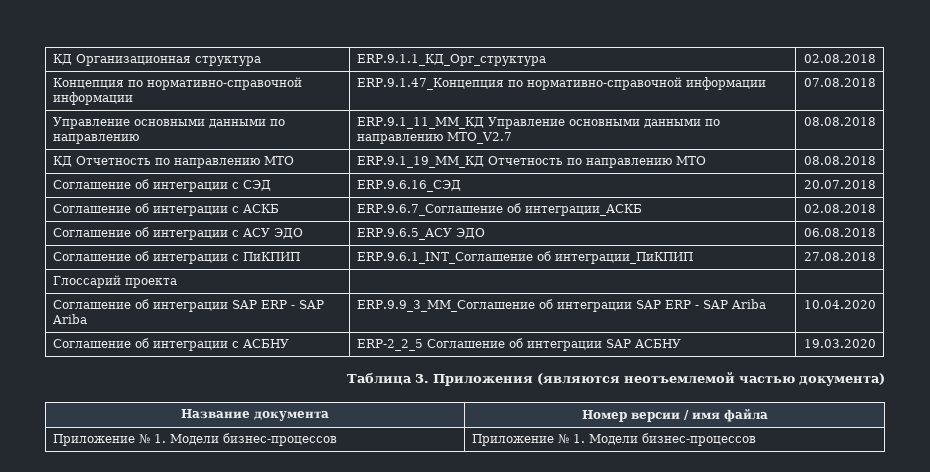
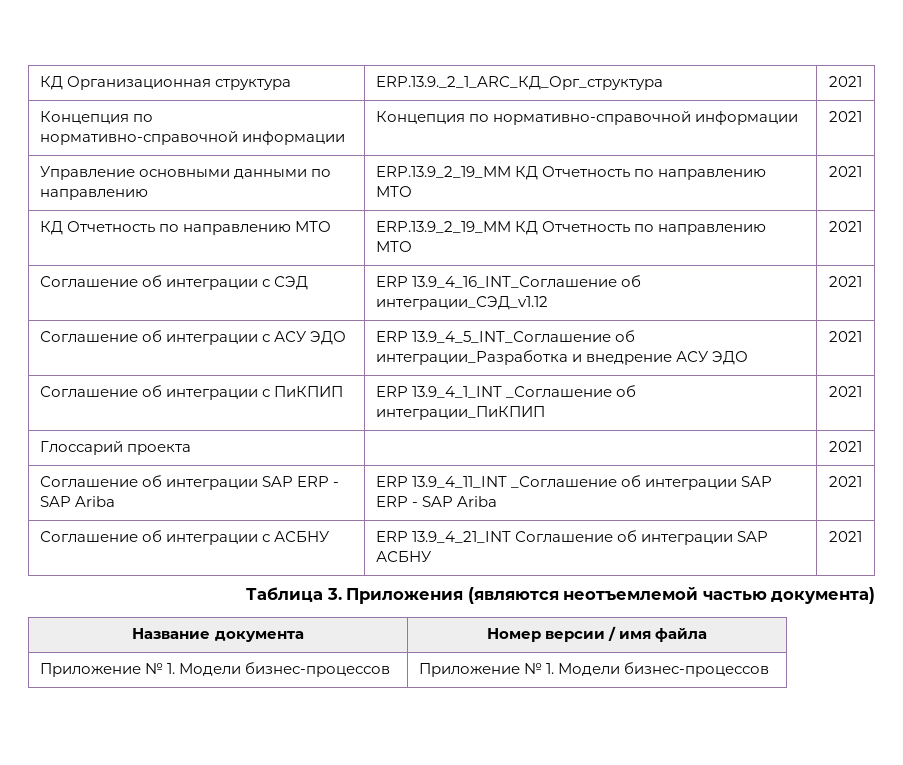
- КД Организационная структура | ERP.9.1.1_КД_Орг_структура | 02.08.2018
- Концепция по нормативно-справочной информации | ERP.9.1.47_Концепция по нормативно-справочной информации | 07.08.2018
+ КД Организационная структура | ERP.13.9._2_1_ARC_КД_Орг_структура | 2021
+ Концепция по нормативно-справочной информации | Концепция по нормативно-справочной информации | 2021
- Управление основными данными по направлению | ERP.9.1_11_MM_КД Управление основными данными по направлению МТО_V2.7 | 08.08.2018
- КД Отчетность по направлению МТО | ERP.9.1_19_MM_КД Отчетность по направлению МТО | 08.08.2018
+ Управление основными данными по направлению | ERP.13.9_2_19_MM КД Отчетность по направлению МТО | 2021
+ КД Отчетность по направлению МТО | ERP.13.9_2_19_MM КД Отчетность по направлению МТО | 2021
- Соглашение об интеграции с СЭД | ERP.9.6.16_СЭД | 20.07.2018
- Соглашение об интеграции с АСКБ | ERP.9.6.7_Соглашение об интеграции_АСКБ | 02.08.2018
+ Соглашение об интеграции с СЭД | ERP 13.9_4_16_INT_Соглашение об интеграции_СЭД_v1.12 | 2021
- Соглашение об интеграции с АСУ ЭДО | ERP.9.6.5_АСУ ЭДО | 06.08.2018
+ Соглашение об интеграции с АСУ ЭДО | ERP 13.9_4_5_INT_Соглашение об интеграции_Разработка и внедрение АСУ ЭДО | 2021
- Соглашение об интеграции с ПиКПИП | ERP.9.6.1_INT_Соглашение об интеграции_ПиКПИП | 27.08.2018
+ Соглашение об интеграции с ПиКПИП | ERP 13.9_4_1_INT _Соглашение об интеграции_ПиКПИП | 2021
- Глоссарий проекта | |
+ Глоссарий проекта | | 2021
- Соглашение об интеграции SAP ERP - SAP Ariba | ERP.9.9_3_MM_Соглашение об интеграции SAP ERP - SAP Ariba | 10.04.2020
+ Соглашение об интеграции SAP ERP - SAP Ariba | ERP 13.9_4_11_INT _Соглашение об интеграции SAP ERP - SAP Ariba | 2021
- Соглашение об интеграции с АСБНУ | ERP-2_2_5 Соглашение об интеграции SAP АСБНУ | 19.03.2020
+ Соглашение об интеграции с АСБНУ | ERP 13.9_4_21_INT Соглашение об интеграции SAP АСБНУ | 2021

